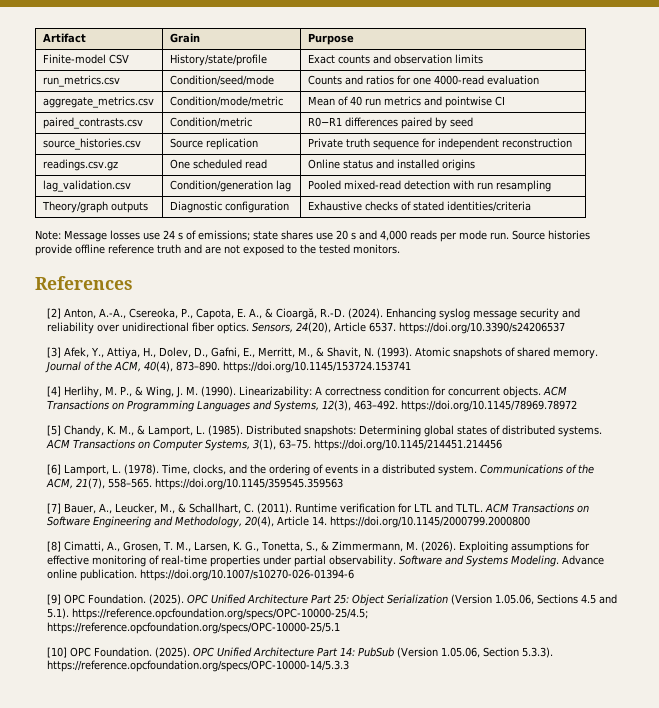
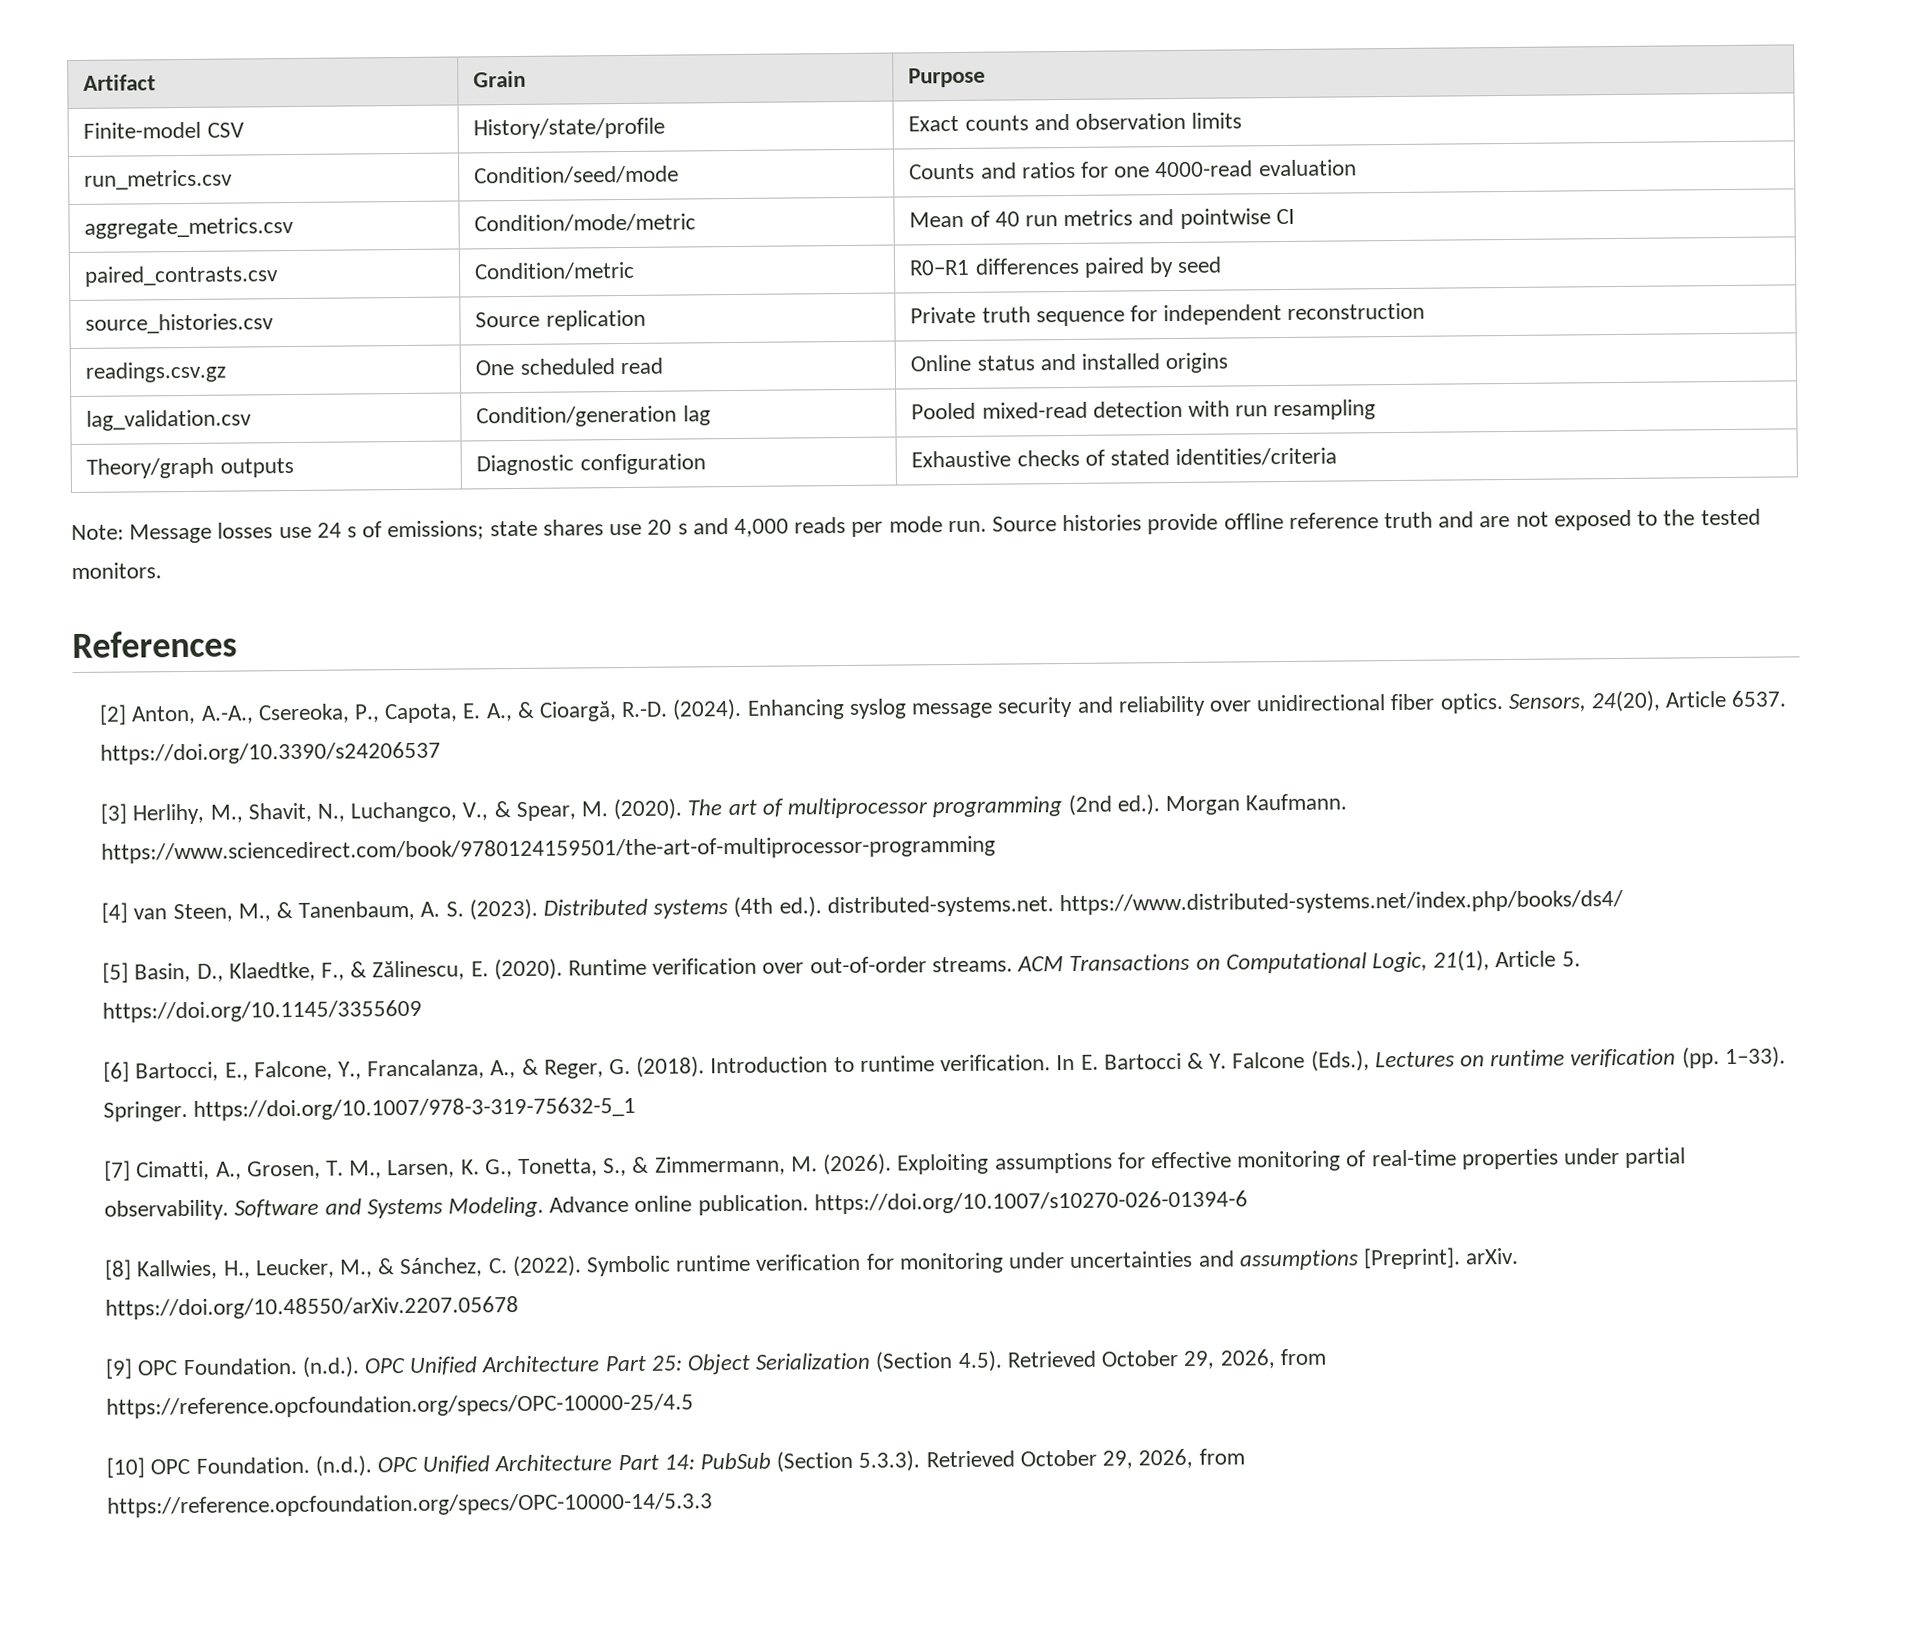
- [3] Afek, Y., Attiya, H., Dolev, D., Gafni, E., Merritt, M., & Shavit, N. (1993). Atomic snapshots of shared memory. Journal of the ACM, 40(4), 873–890. https://doi.org/10.1145/153724.153741
- [4] Herlihy, M. P., & Wing, J. M. (1990). Linearizability: A correctness condition for concurrent objects. ACM Transactions on Programming Languages and Systems, 12(3), 463–492. https://doi.org/10.1145/78969.78972
- [5] Chandy, K. M., & Lamport, L. (1985). Distributed snapshots: Determining global states of distributed systems. ACM Transactions on Computer Systems, 3(1), 63–75. https://doi.org/10.1145/214451.214456
- [6] Lamport, L. (1978). Time, clocks, and the ordering of events in a distributed system. Communications of the ACM, 21(7), 558–565. https://doi.org/10.1145/359545.359563
- [7] Bauer, A., Leucker, M., & Schallhart, C. (2011). Runtime verification for LTL and TLTL. ACM Transactions on Software Engineering and Methodology, 20(4), Article 14. https://doi.org/10.1145/2000799.2000800
- [8] Cimatti, A., Grosen, T. M., Larsen, K. G., Tonetta, S., & Zimmermann, M. (2026).
+ [3] Herlihy, M., Shavit, N., Luchangco, V., & Spear, M. (2020). The art of multiprocessor programming (2nd ed.). Morgan Kaufmann. https://www.sciencedirect.com/book/9780124159501/the-art-of-multiprocessor-programming
+ [4] van Steen, M., & Tanenbaum, A. S. (2023). Distributed systems (4th ed.). distributed-systems.net. https://www.distributed-systems.net/index.php/books/ds4/
+ [5] Basin, D., Klaedtke, F., & Zălinescu, E. (2020). Runtime verification over out-of-order streams. ACM Transactions on Computational Logic, 21(1), Article 5. https://doi.org/10.1145/3355609
+ [6] Bartocci, E., Falcone, Y., Francalanza, A., & Reger, G. (2018). Introduction to runtime verification. In E. Bartocci & Y. Falcone (Eds.), Lectures on runtime verification (pp. 1–33). Springer. https://doi.org/10.1007/978-3-319-75632-5_1
+ [7] Cimatti, A., Grosen, T. M., Larsen, K. G., Tonetta, S., & Zimmermann, M. (2026).
+ [8] Kallwies, H., Leucker, M., & Sánchez, C. (2022). Symbolic runtime verification for monitoring under uncertainties and assumptions [Preprint]. arXiv. https://doi.org/10.48550/arXiv.2207.05678
- (2025). OPC Unified Architecture Part 25: Object Serialization (Version 1.05.06, Sections 4.5 and 5.1). https://reference.opcfoundation.org/specs/OPC-10000-25/4.5; https://reference.opcfoundation.org/specs/OPC-10000-25/5.1
+ (n.d.). OPC Unified Architecture Part 25: Object Serialization (Section 4.5). Retrieved October 29, 2026, from https://reference.opcfoundation.org/specs/OPC-10000-25/4.5
- (2025). OPC Unified Architecture Part 14: PubSub (Version 1.05.06, Section 5.3.3). https://reference.opcfoundation.org/specs/OPC-10000-14/5.3.3
+ (n.d.). OPC Unified Architecture Part 14: PubSub (Section 5.3.3). Retrieved October 29, 2026, from https://reference.opcfoundation.org/specs/OPC-10000-14/5.3.3

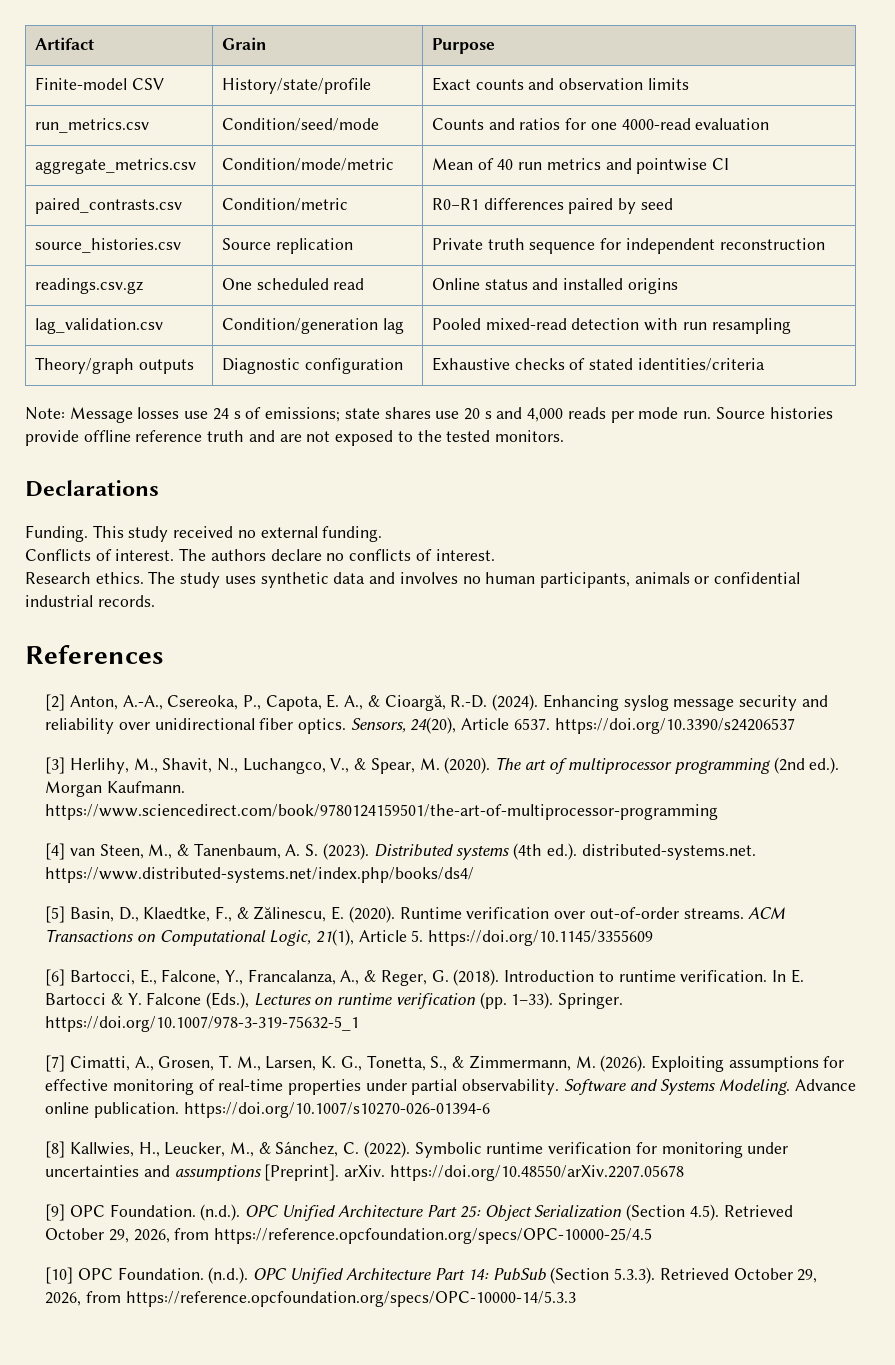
+ Declarations
+ Funding. This study received no external funding.
+ Conflicts of interest. The authors declare no conflicts of interest.
+ Research ethics. The study uses synthetic data and involves no human participants, animals or confidential industrial records.

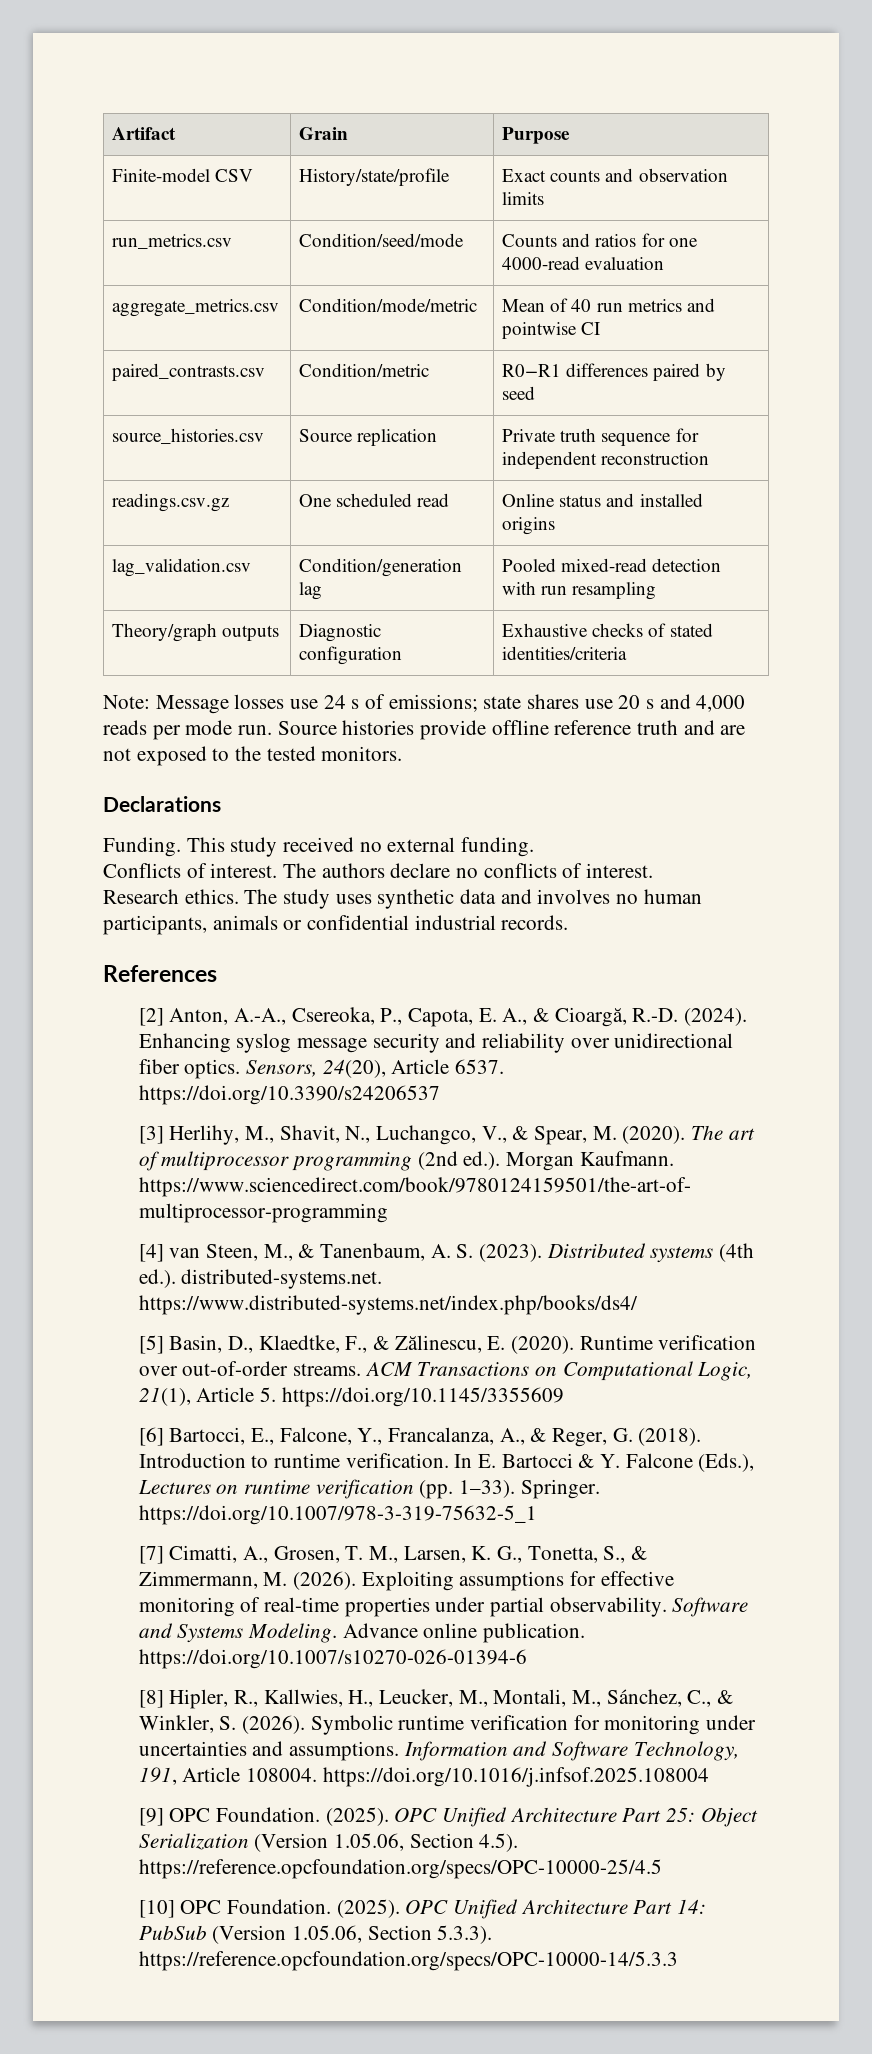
- [8] Kallwies, H., Leucker, M., & Sánchez, C. (2022).
+ [8] Hipler, R., Kallwies, H., Leucker, M., Montali, M., Sánchez, C., & Winkler, S. (2026).
- Symbolic runtime verification for monitoring under uncertainties and assumptions [Preprint]. arXiv. https://doi.org/10.48550/arXiv.2207.05678
+ Symbolic runtime verification for monitoring under uncertainties and assumptions. Information and Software Technology, 191, Article 108004. https://doi.org/10.1016/j.infsof.2025.108004
- (n.d.). OPC Unified Architecture Part 25: Object Serialization (Section 4.5). Retrieved October 29, 2026, from https://reference.opcfoundation.org/specs/OPC-10000-25/4.5
+ (2025). OPC Unified Architecture Part 25: Object Serialization (Version 1.05.06, Section 4.5). https://reference.opcfoundation.org/specs/OPC-10000-25/4.5
- (n.d.). OPC Unified Architecture Part 14: PubSub (Section 5.3.3). Retrieved October 29, 2026, from https://reference.opcfoundation.org/specs/OPC-10000-14/5.3.3
+ (2025). OPC Unified Architecture Part 14: PubSub (Version 1.05.06, Section 5.3.3). https://reference.opcfoundation.org/specs/OPC-10000-14/5.3.3

